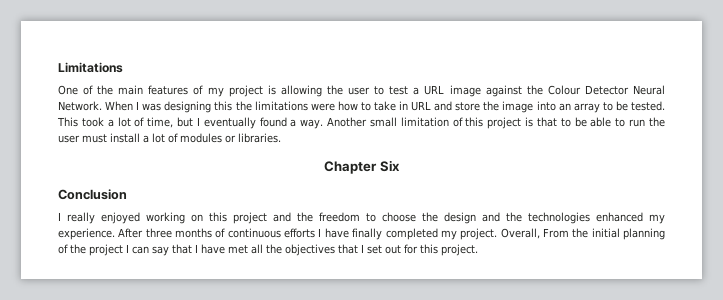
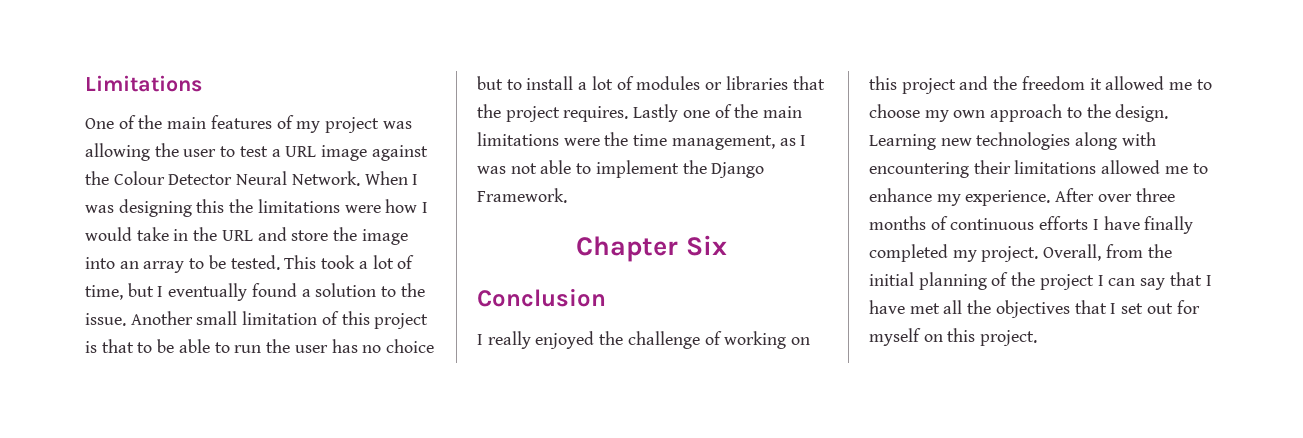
- One of the main features of my project is allowing the user to test a URL image against the Colour Detector Neural Network.
+ One of the main features of my project was allowing the user to test a URL image against the Colour Detector Neural Network.
- When I was designing this the limitations were how to take in URL and store the image into an array to be tested.
+ When I was designing this the limitations were how I would take in the URL and store the image into an array to be tested.
- This took a lot of time, but I eventually found a way.
+ This took a lot of time, but I eventually found a solution to the issue.
- Another small limitation of this project is that to be able to run the user must install a lot of modules or libraries.
+ Another small limitation of this project is that to be able to run the user has no choice but to install a lot of modules or libraries that the project requires. Lastly one of the main limitations were the time management, as I was not able to implement the Django Framework.
- I really enjoyed working on this project and the freedom to choose the design and the technologies enhanced my experience.
+ I really enjoyed the challenge of working on this project and the freedom it allowed me to choose my own approach to the design. Learning new technologies along with encountering their limitations allowed me to enhance my experience.
- After three months of continuous efforts I have finally completed my project.
+ After over three months of continuous efforts I have finally completed my project.
- Overall, From the initial planning of the project I can say that I have met all the objectives that I set out for this project.
+ Overall, from the initial planning of the project I can say that I have met all the objectives that I set out for myself on this project.

